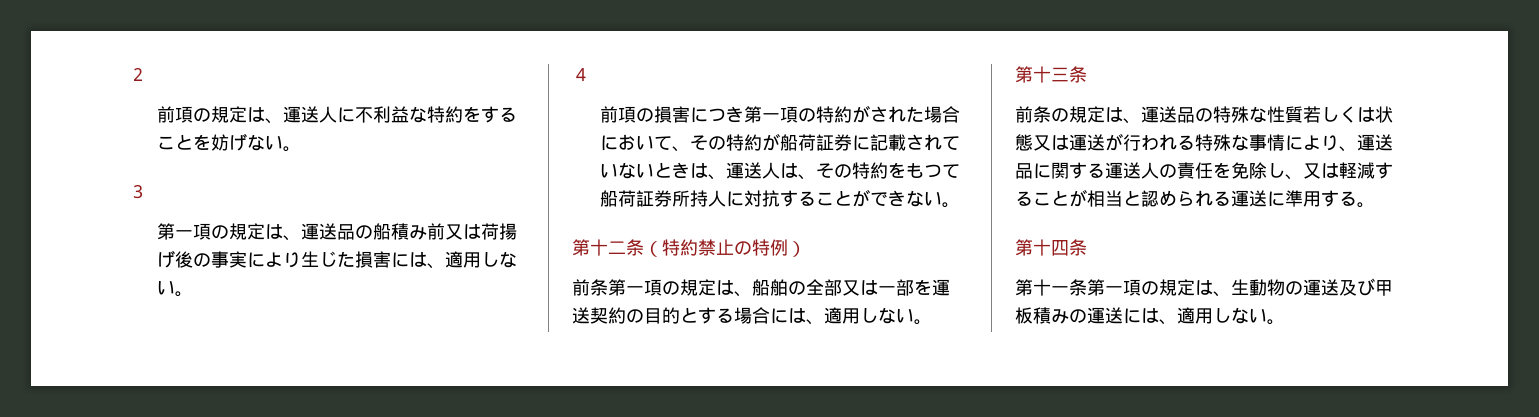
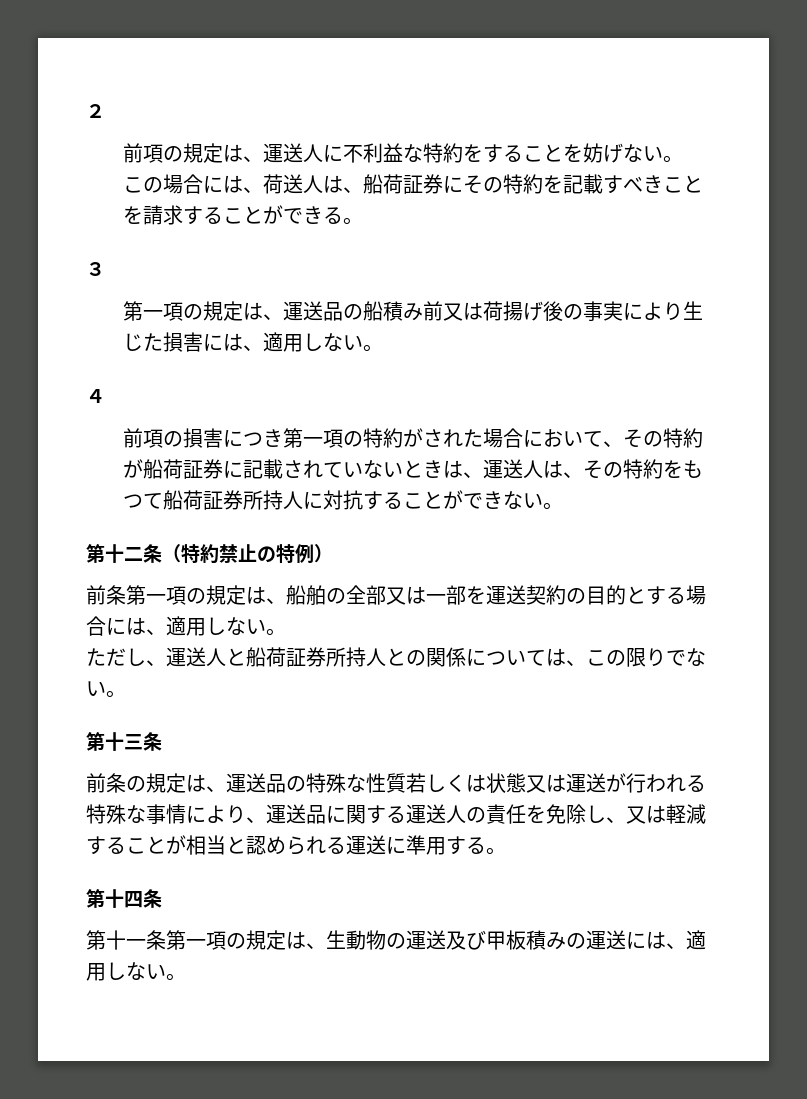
+ この場合には、荷送人は、船荷証券にその特約を記載すべきことを請求することができる。
+ ただし、運送人と船荷証券所持人との関係については、この限りでない。

